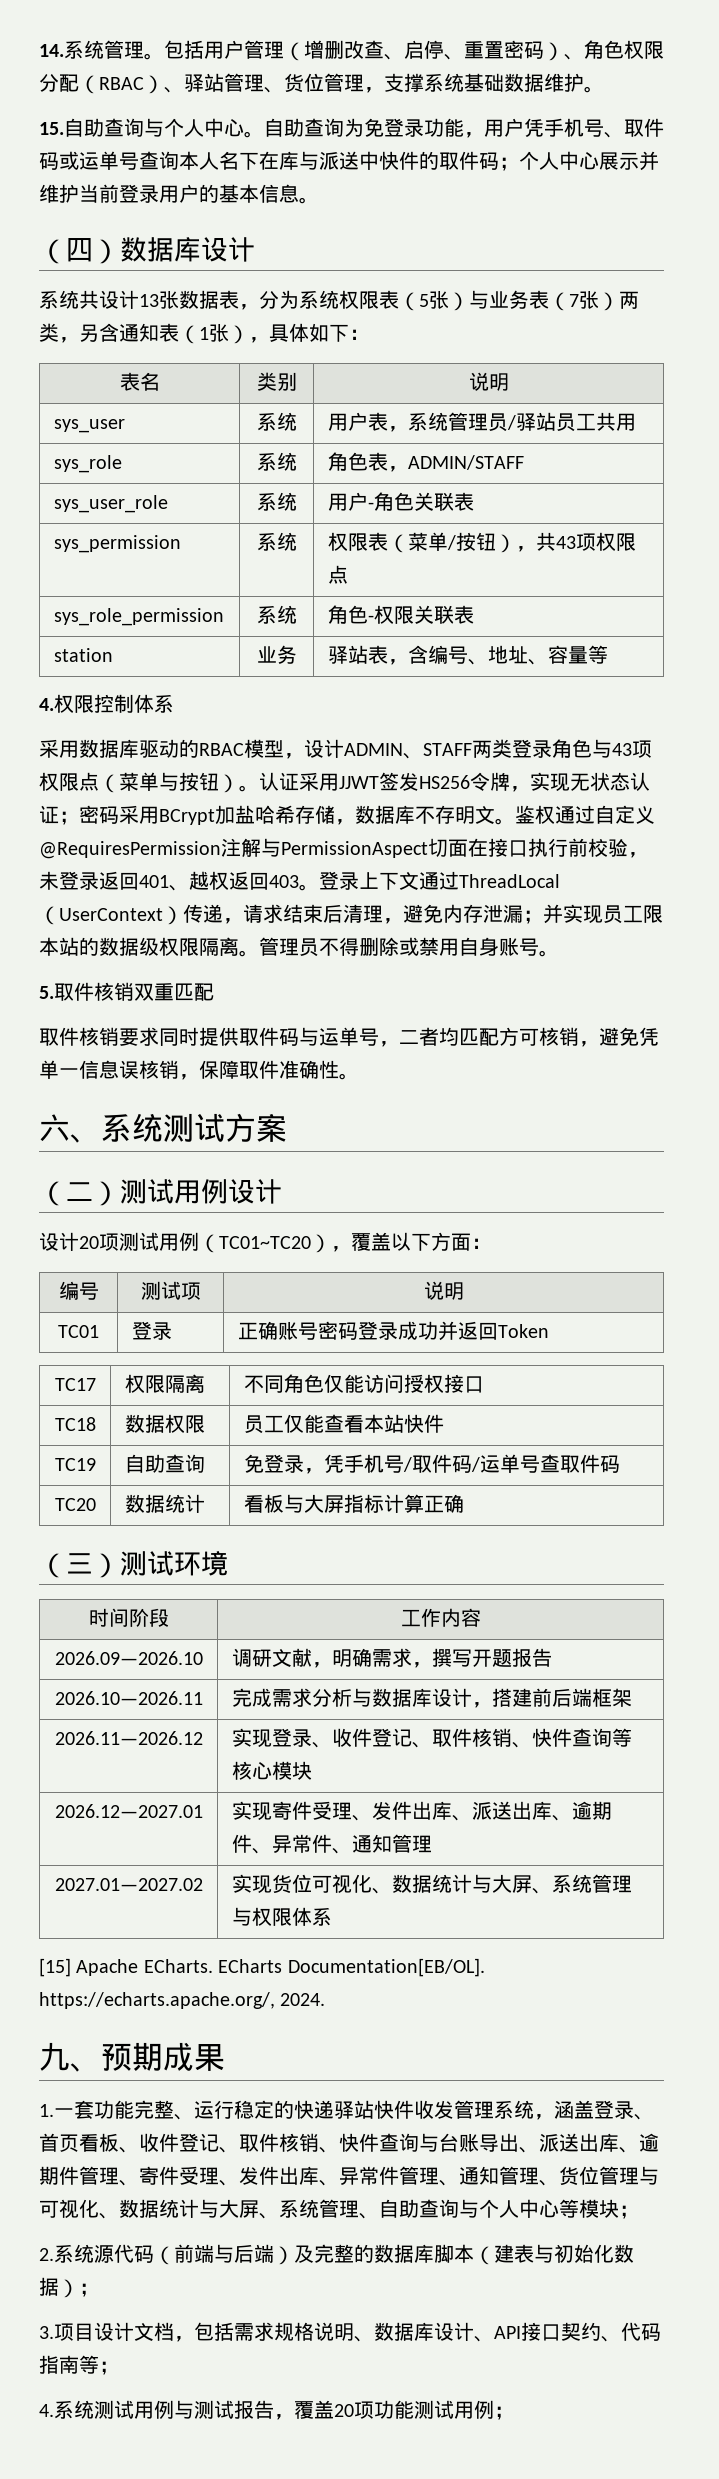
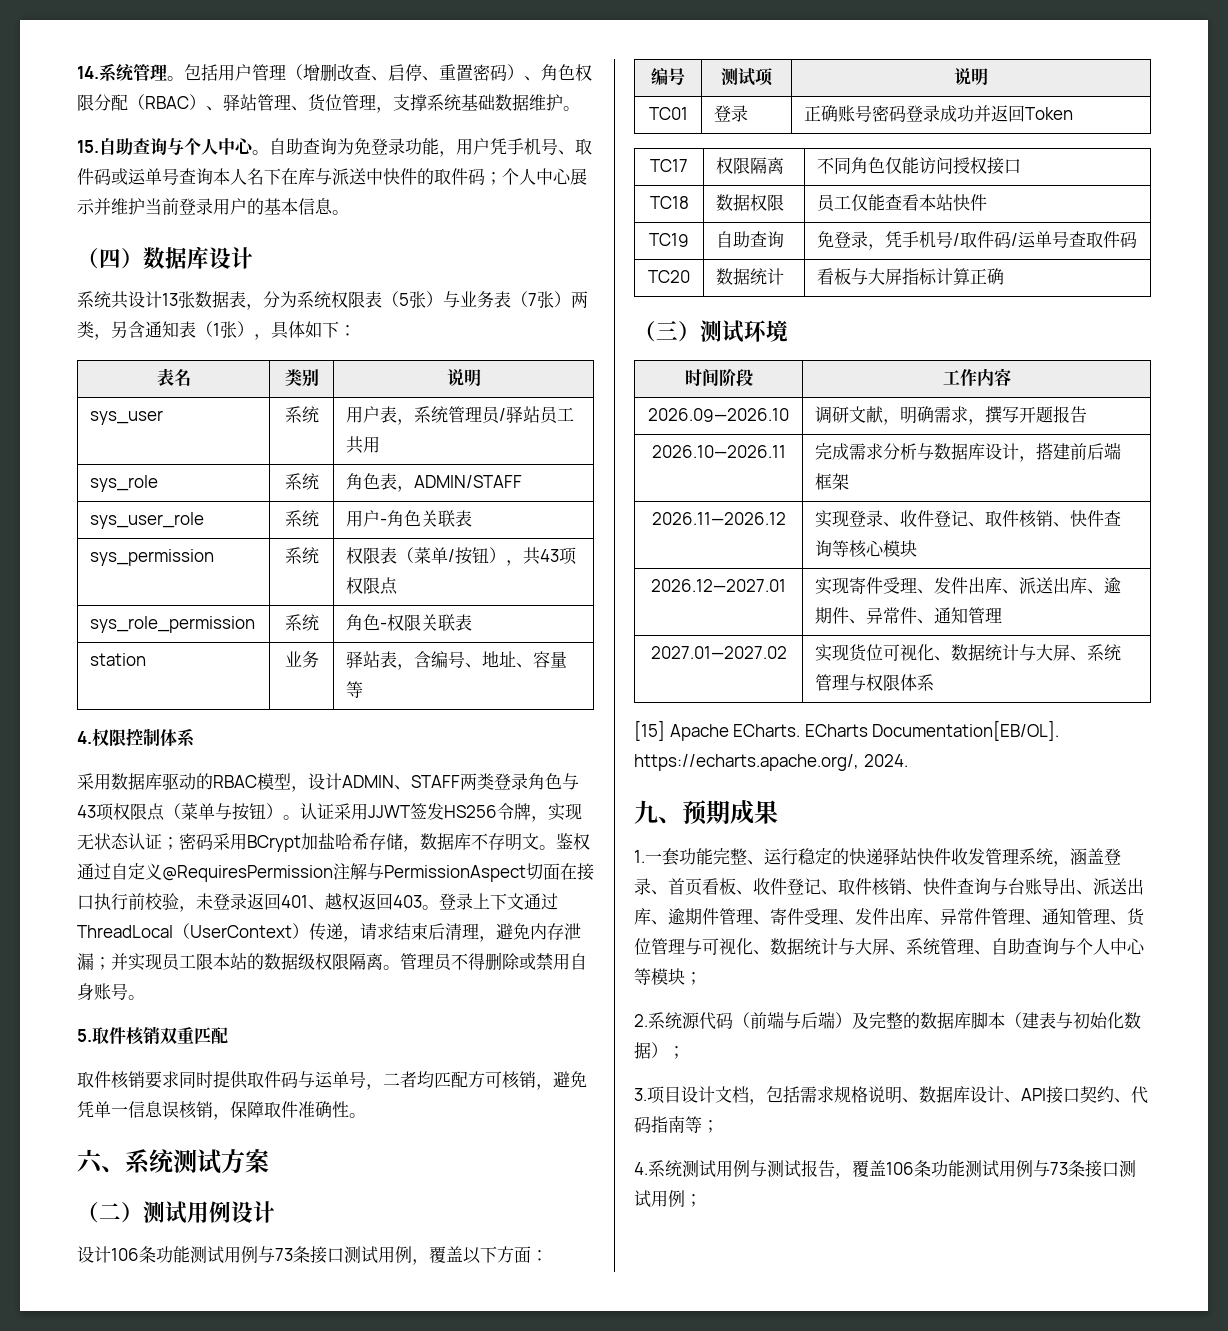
- 设计20项测试用例（TC01~TC20），覆盖以下方面：
+ 设计106条功能测试用例与73条接口测试用例，覆盖以下方面：
- 4.系统测试用例与测试报告，覆盖20项功能测试用例；
+ 4.系统测试用例与测试报告，覆盖106条功能测试用例与73条接口测试用例；

